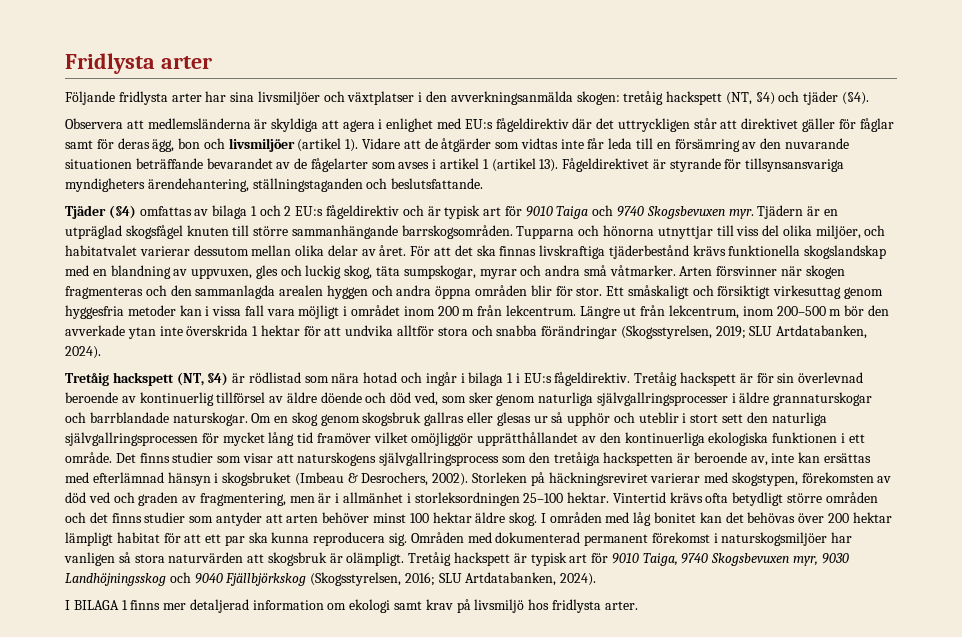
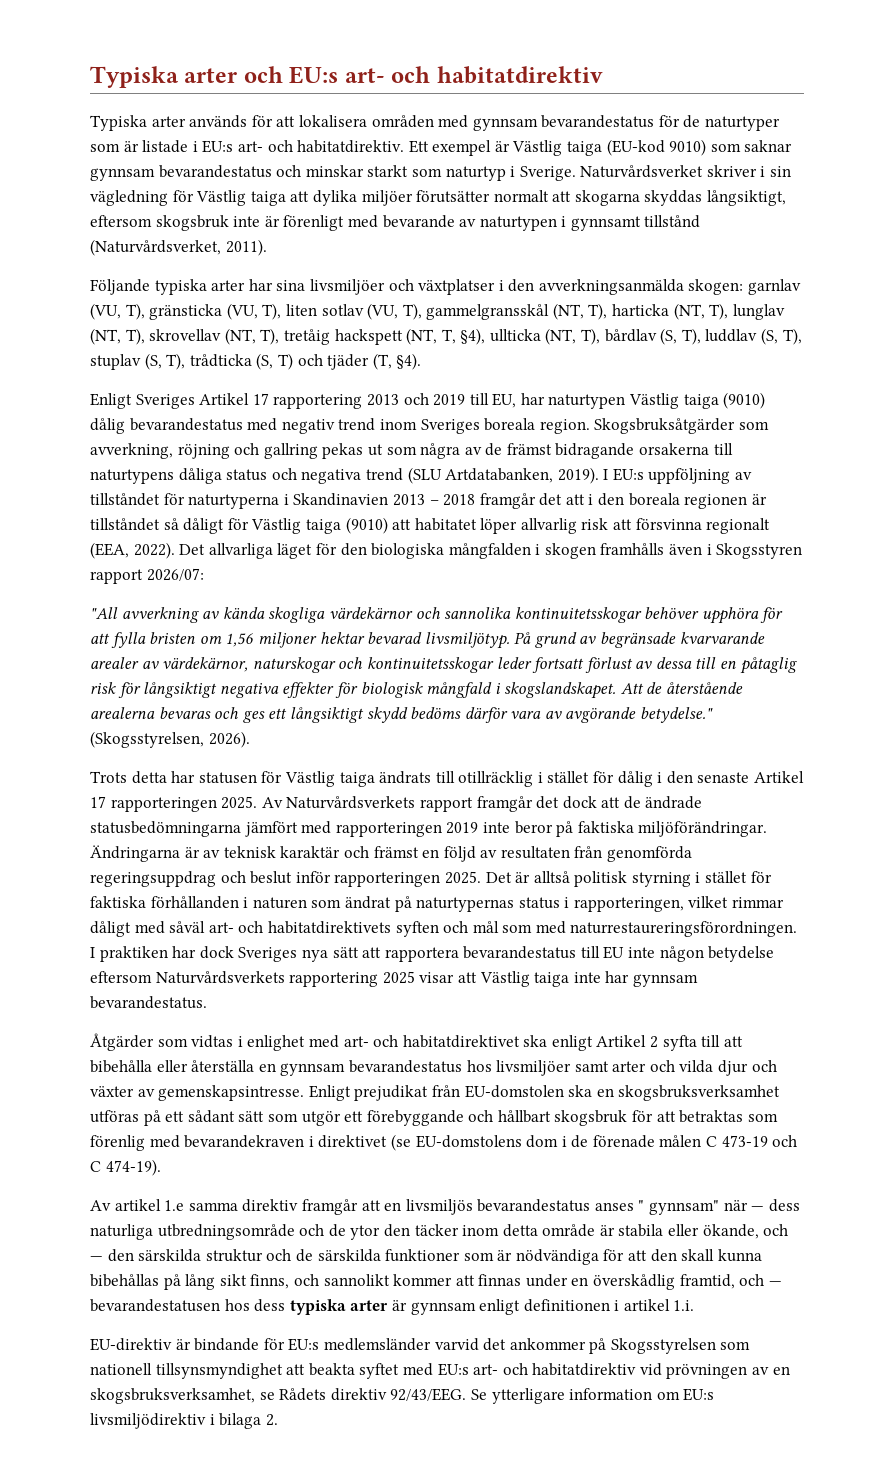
- Fridlysta arter
+ Typiska arter och EU:s art- och habitatdirektiv
+ Typiska arter används för att lokalisera områden med gynnsam bevarandestatus för de naturtyper som är listade i EU:s art- och habitatdirektiv. Ett exempel är Västlig taiga (EU-kod 9010) som saknar gynnsam bevarandestatus och minskar starkt som naturtyp i Sverige. Naturvårdsverket skriver i sin vägledning för Västlig taiga att dylika miljöer förutsätter normalt att skogarna skyddas långsiktigt, eftersom skogsbruk inte är förenligt med bevarande av naturtypen i gynnsamt tillstånd (Naturvårdsverket, 2011).
- Följande fridlysta arter har sina livsmiljöer och växtplatser i den avverkningsanmälda skogen: tretåig hackspett (NT, §4) och tjäder (§4).
- Observera att medlemsländerna är skyldiga att agera i enlighet med EU:s fågeldirektiv där det uttryckligen står att direktivet gäller för fåglar samt för deras ägg, bon och livsmiljöer (artikel 1). Vidare att de åtgärder som vidtas inte får leda till en försämring av den nuvarande situationen beträffande bevarandet av de fågelarter som avses i artikel 1 (artikel 13). Fågeldirektivet är styrande för tillsynsansvariga myndigheters ärendehantering, ställningstaganden och beslutsfattande.
- Tjäder (§4) omfattas av bilaga 1 och 2 EU:s fågeldirektiv och är typisk art för 9010 Taiga och 9740 Skogsbevuxen myr. Tjädern är en utpräglad skogsfågel knuten till större sammanhängande barrskogsområden. Tupparna och hönorna utnyttjar till viss del olika miljöer, och habitatvalet varierar dessutom mellan olika delar av året. För att det ska finnas livskraftiga tjäderbestånd krävs funktionella skogslandskap med en blandning av uppvuxen, gles och luckig skog, täta sumpskogar, myrar och andra små våtmarker. Arten försvinner när skogen fragmenteras och den sammanlagda arealen hyggen och andra öppna områden blir för stor. Ett småskaligt och försiktigt virkesuttag genom hyggesfria metoder kan i vissa fall vara möjligt i området inom 200 m från lekcentrum. Längre ut från lekcentrum, inom 200–500 m bör den avverkade ytan inte överskrida 1 hektar för att undvika alltför stora och snabba förändringar (Skogsstyrelsen, 2019; SLU Artdatabanken, 2024).
- Tretåig hackspett (NT, §4) är rödlistad som nära hotad och ingår i bilaga 1 i EU:s fågeldirektiv. Tretåig hackspett är för sin överlevnad beroende av kontinuerlig tillförsel av äldre döende och död ved, som sker genom naturliga självgallringsprocesser i äldre grannaturskogar och barrblandade naturskogar. Om en skog genom skogsbruk gallras eller glesas ur så upphör och uteblir i stort sett den naturliga självgallringsprocessen för mycket lång tid framöver vilket omöjliggör upprätthållandet av den kontinuerliga ekologiska funktionen i ett område. Det finns studier som visar att naturskogens självgallringsprocess som den tretåiga hackspetten är beroende av, inte kan ersättas med efterlämnad hänsyn i skogsbruket (Imbeau & Desrochers, 2002). Storleken på häckningsreviret varierar med skogstypen, förekomsten av död ved och graden av fragmentering, men är i allmänhet i storleksordningen 25–100 hektar. Vintertid krävs ofta betydligt större områden och det finns studier som antyder att arten behöver minst 100 hektar äldre skog. I områden med låg bonitet kan det behövas över 200 hektar lämpligt habitat för att ett par ska kunna reproducera sig. Områden med dokumenterad permanent förekomst i naturskogsmiljöer har vanligen så stora naturvärden att skogsbruk är olämpligt. Tretåig hackspett är typisk art för 9010 Taiga, 9740 Skogsbevuxen myr, 9030 Landhöjningsskog och 9040 Fjällbjörkskog (Skogsstyrelsen, 2016; SLU Artdatabanken, 2024).
- I BILAGA 1 finns mer detaljerad information om ekologi samt krav på livsmiljö hos fridlysta arter.
+ Följande typiska arter har sina livsmiljöer och växtplatser i den avverkningsanmälda skogen: garnlav (VU, T), gränsticka (VU, T), liten sotlav (VU, T), gammelgransskål (NT, T), harticka (NT, T), lunglav (NT, T), skrovellav (NT, T), tretåig hackspett (NT, T, §4), ullticka (NT, T), bårdlav (S, T), luddlav (S, T), stuplav (S, T), trådticka (S, T) och tjäder (T, §4).
+ Enligt Sveriges Artikel 17 rapportering 2013 och 2019 till EU, har naturtypen Västlig taiga (9010) dålig bevarandestatus med negativ trend inom Sveriges boreala region. Skogsbruksåtgärder som avverkning, röjning och gallring pekas ut som några av de främst bidragande orsakerna till naturtypens dåliga status och negativa trend (SLU Artdatabanken, 2019). I EU:s uppföljning av tillståndet för naturtyperna i Skandinavien 2013 – 2018 framgår det att i den boreala regionen är tillståndet så dåligt för Västlig taiga (9010) att habitatet löper allvarlig risk att försvinna regionalt (EEA, 2022). Det allvarliga läget för den biologiska mångfalden i skogen framhålls även i Skogsstyren rapport 2026/07:
+ "All avverkning av kända skogliga värdekärnor och sannolika kontinuitetsskogar behöver upphöra för att fylla bristen om 1,56 miljoner hektar bevarad livsmiljötyp. På grund av begränsade kvarvarande arealer av värdekärnor, naturskogar och kontinuitetsskogar leder fortsatt förlust av dessa till en påtaglig risk för långsiktigt negativa effekter för biologisk mångfald i skogslandskapet. Att de återstående arealerna bevaras och ges ett långsiktigt skydd bedöms därför vara av avgörande betydelse." (Skogsstyrelsen, 2026).
+ Trots detta har statusen för Västlig taiga ändrats till otillräcklig i stället för dålig i den senaste Artikel 17 rapporteringen 2025. Av Naturvårdsverkets rapport framgår det dock att de ändrade statusbedömningarna jämfört med rapporteringen 2019 inte beror på faktiska miljöförändringar. Ändringarna är av teknisk karaktär och främst en följd av resultaten från genomförda regeringsuppdrag och beslut inför rapporteringen 2025. Det är alltså politisk styrning i stället för faktiska förhållanden i naturen som ändrat på naturtypernas status i rapporteringen, vilket rimmar dåligt med såväl art- och habitatdirektivets syften och mål som med naturrestaureringsförordningen. I praktiken har dock Sveriges nya sätt att rapportera bevarandestatus till EU inte någon betydelse eftersom Naturvårdsverkets rapportering 2025 visar att Västlig taiga inte har gynnsam bevarandestatus.
+ Åtgärder som vidtas i enlighet med art- och habitatdirektivet ska enligt Artikel 2 syfta till att bibehålla eller återställa en gynnsam bevarandestatus hos livsmiljöer samt arter och vilda djur och växter av gemenskapsintresse. Enligt prejudikat från EU-domstolen ska en skogsbruksverksamhet utföras på ett sådant sätt som utgör ett förebyggande och hållbart skogsbruk för att betraktas som förenlig med bevarandekraven i direktivet (se EU-domstolens dom i de förenade målen C 473-19 och C 474-19).
+ Av artikel 1.e samma direktiv framgår att en livsmiljös bevarandestatus anses " gynnsam" när — dess naturliga utbredningsområde och de ytor den täcker inom detta område är stabila eller ökande, och — den särskilda struktur och de särskilda funktioner som är nödvändiga för att den skall kunna bibehållas på lång sikt finns, och sannolikt kommer att finnas under en överskådlig framtid, och — bevarandestatusen hos dess typiska arter är gynnsam enligt definitionen i artikel 1.i.
+ EU-direktiv är bindande för EU:s medlemsländer varvid det ankommer på Skogsstyrelsen som nationell tillsynsmyndighet att beakta syftet med EU:s art- och habitatdirektiv vid prövningen av en skogsbruksverksamhet, se Rådets direktiv 92/43/EEG. Se ytterligare information om EU:s livsmiljödirektiv i bilaga 2.

